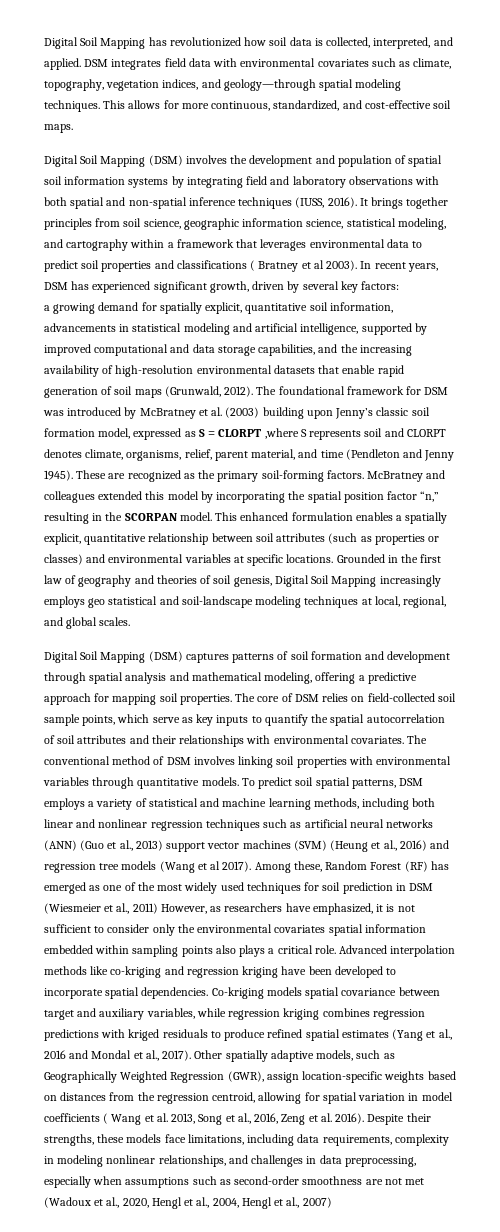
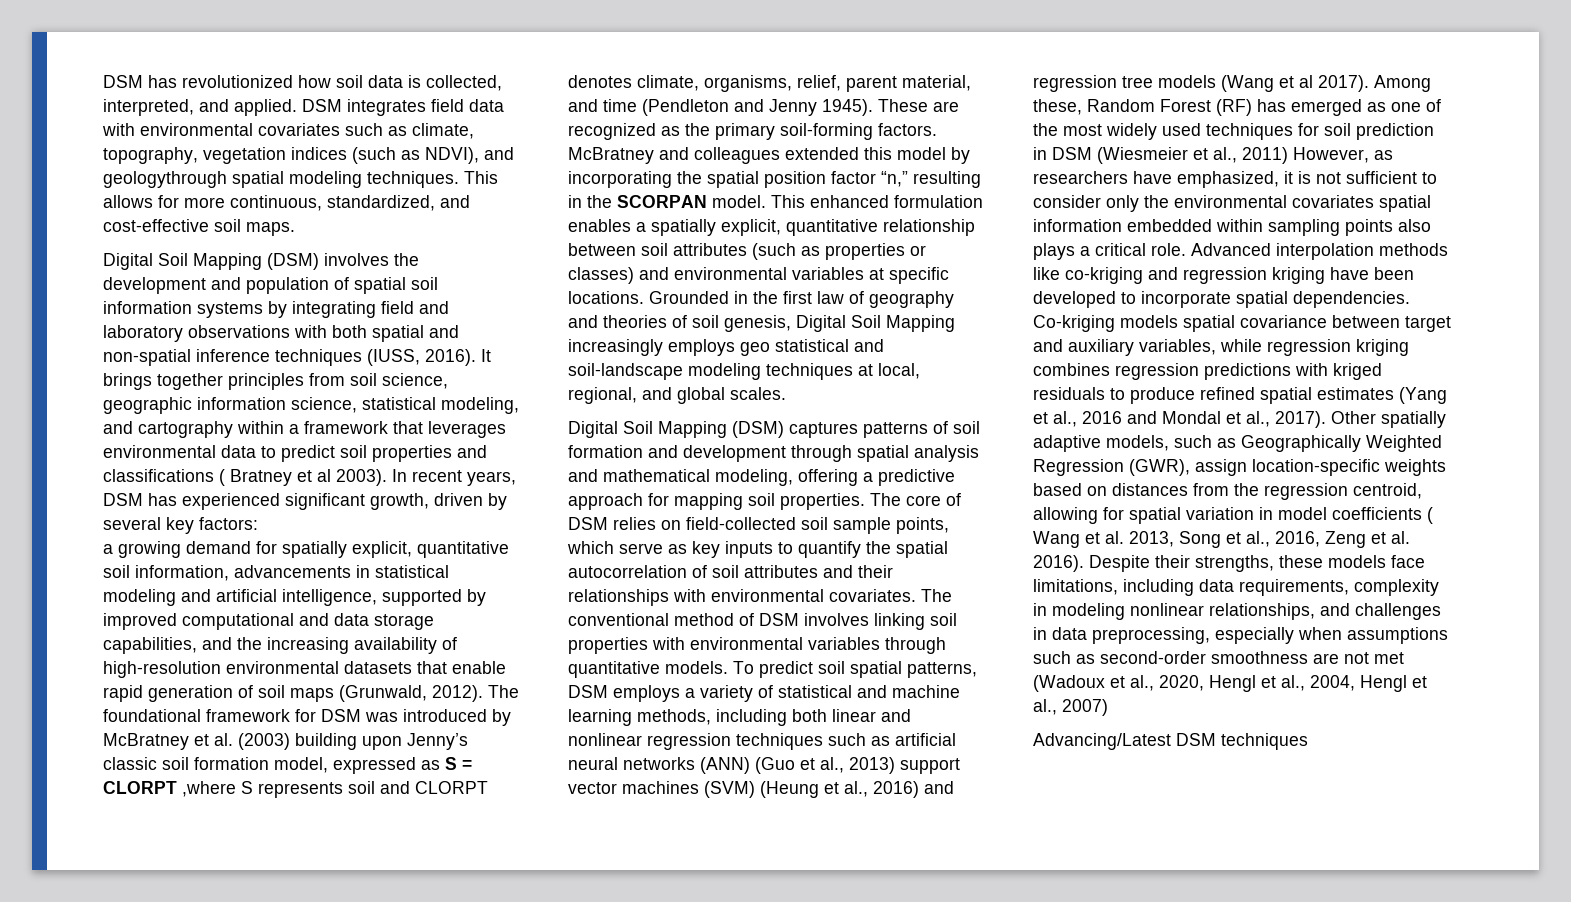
- Digital Soil Mapping has revolutionized how soil data is collected, interpreted, and applied.
+ DSM has revolutionized how soil data is collected, interpreted, and applied.
- DSM integrates field data with environmental covariates such as climate, topography, vegetation indices, and geology—through spatial modeling techniques.
+ DSM integrates field data with environmental covariates such as climate, topography, vegetation indices (such as NDVI), and geologythrough spatial modeling techniques.
+ Advancing/Latest DSM techniques

